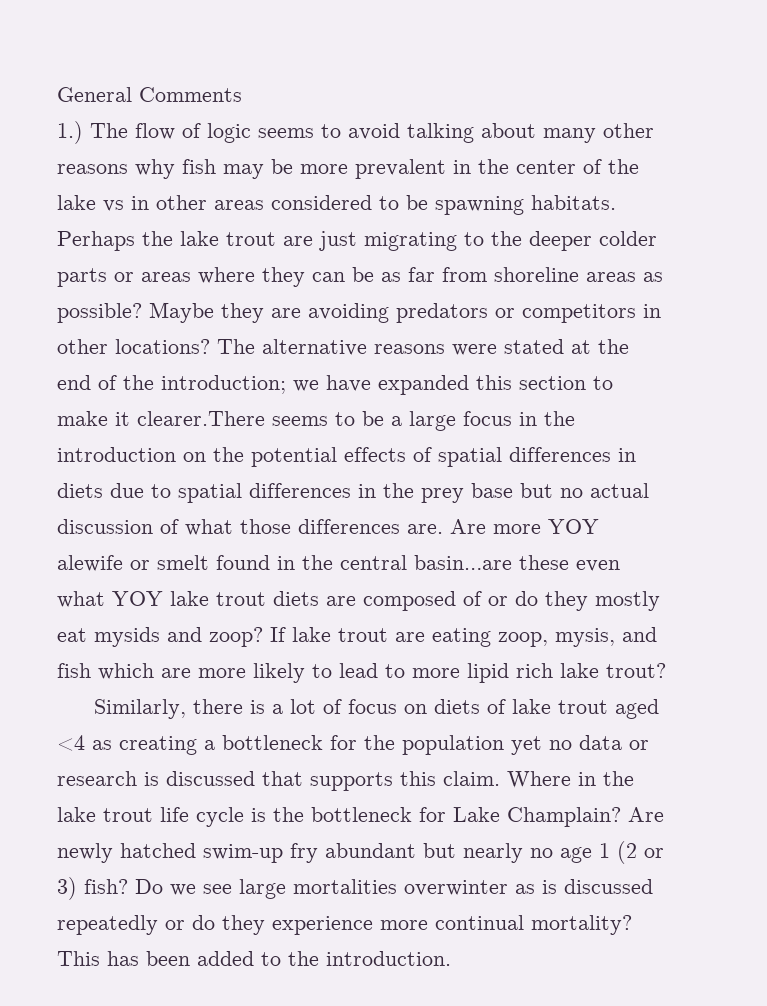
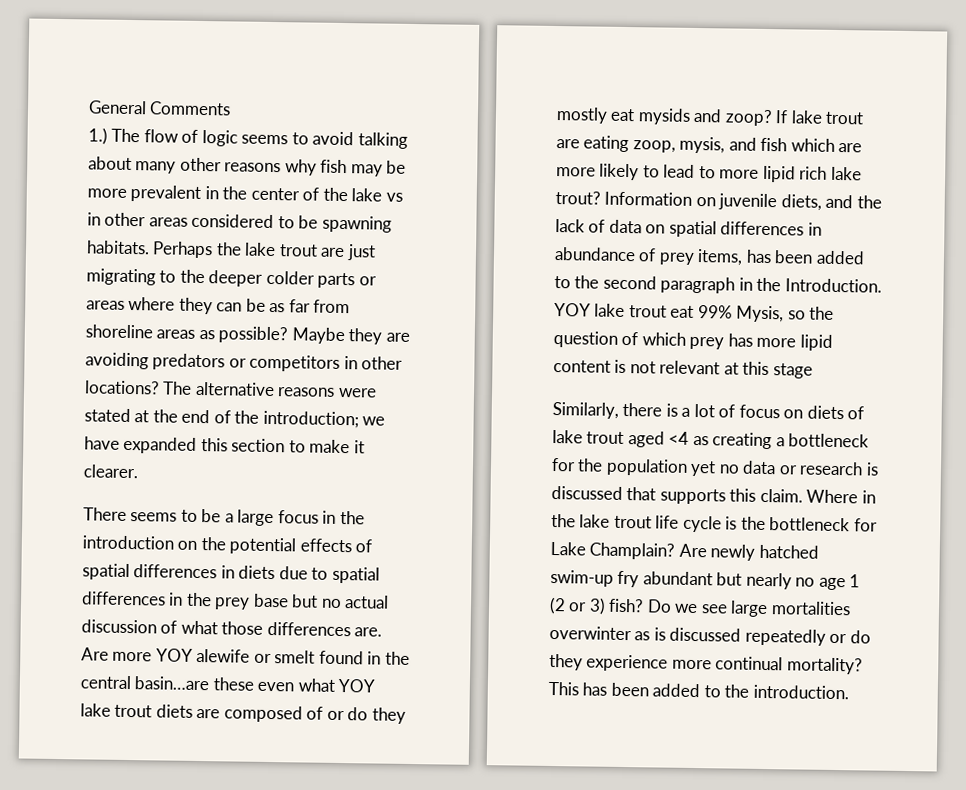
- The alternative reasons were stated at the end of the introduction; we have expanded this section to make it clearer.There seems to be a large focus in the introduction on the potential effects of spatial differences in diets due to spatial differences in the prey base but no actual discussion of what those differences are.
+ The alternative reasons were stated at the end of the introduction; we have expanded this section to make it clearer.
+ There seems to be a large focus in the introduction on the potential effects of spatial differences in diets due to spatial differences in the prey base but no actual discussion of what those differences are.
+ Information on juvenile diets, and the lack of data on spatial differences in abundance of prey items, has been added to the second paragraph in the Introduction. YOY lake trout eat 99% Mysis, so the question of which prey has more lipid content is not relevant at this stage

